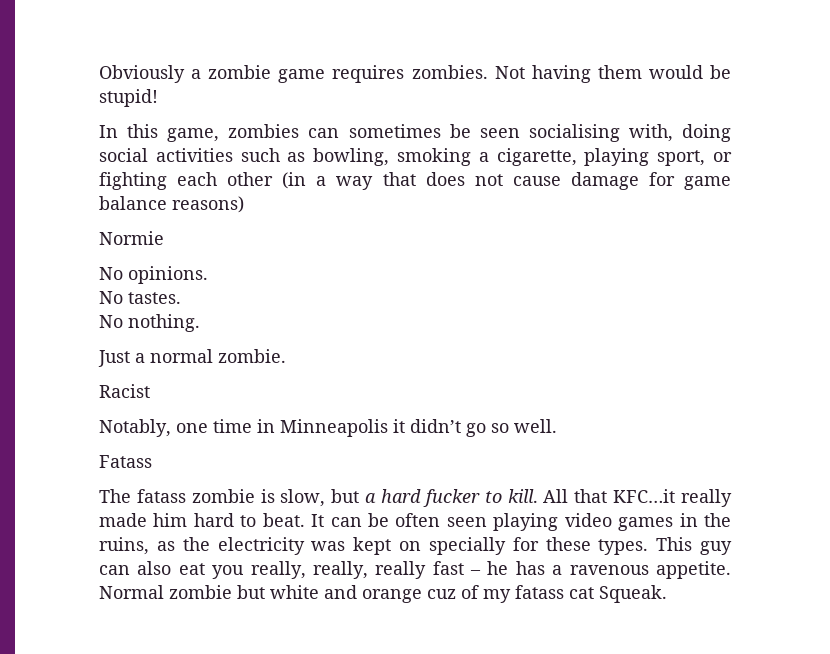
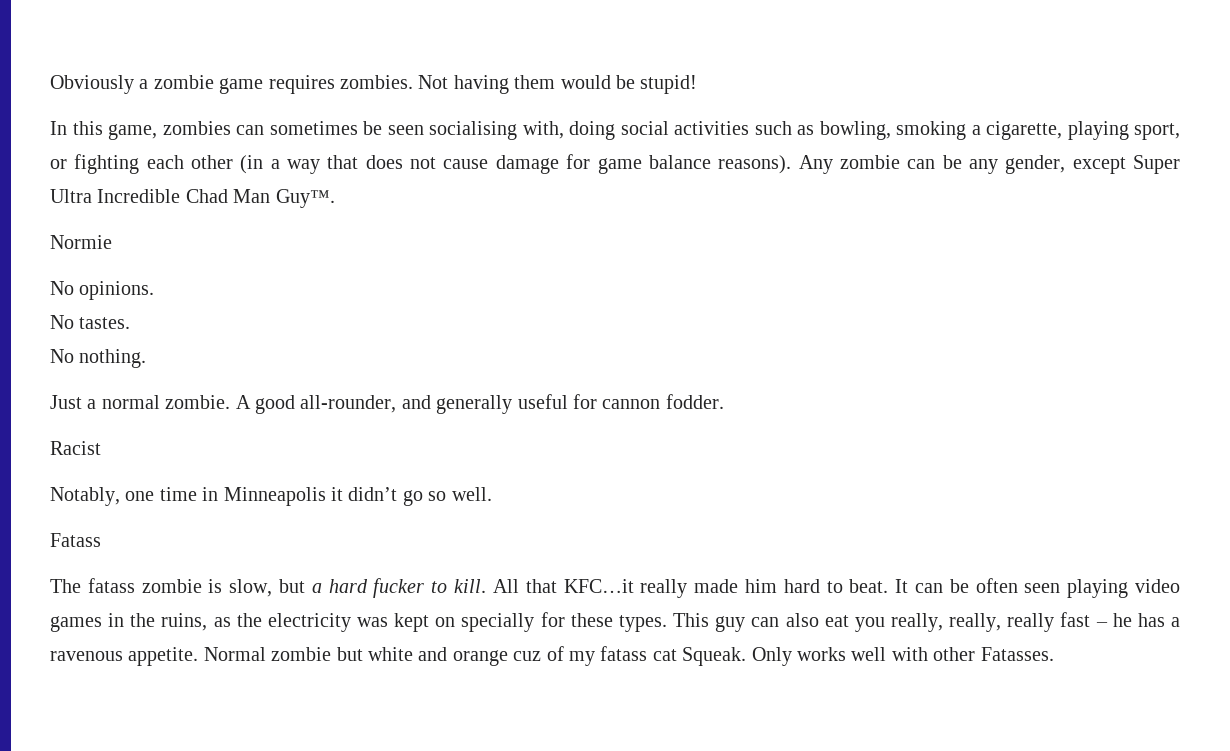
- In this game, zombies can sometimes be seen socialising with, doing social activities such as bowling, smoking a cigarette, playing sport, or fighting each other (in a way that does not cause damage for game balance reasons)
+ In this game, zombies can sometimes be seen socialising with, doing social activities such as bowling, smoking a cigarette, playing sport, or fighting each other (in a way that does not cause damage for game balance reasons). Any zombie can be any gender, except Super Ultra Incredible Chad Man Guy™.
+ A good all-rounder, and generally useful for cannon fodder.
+ Only works well with other Fatasses.

